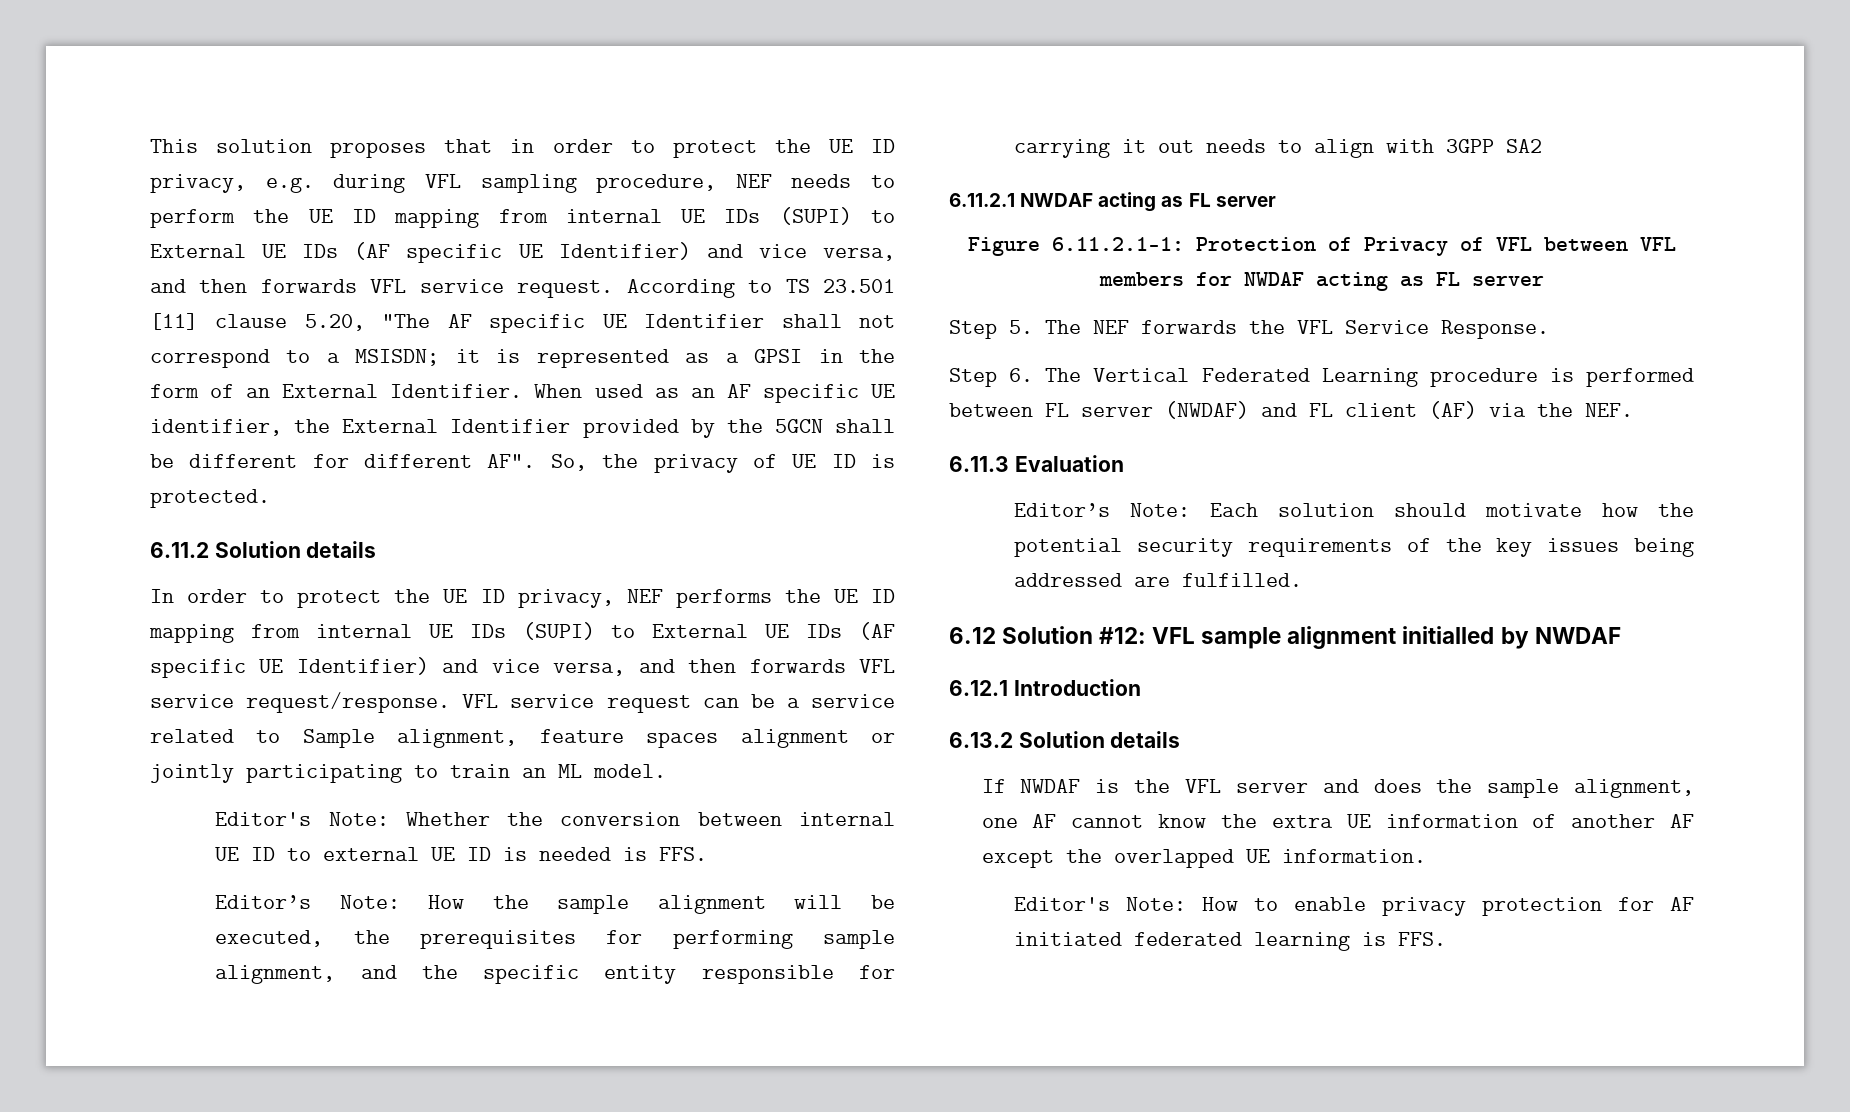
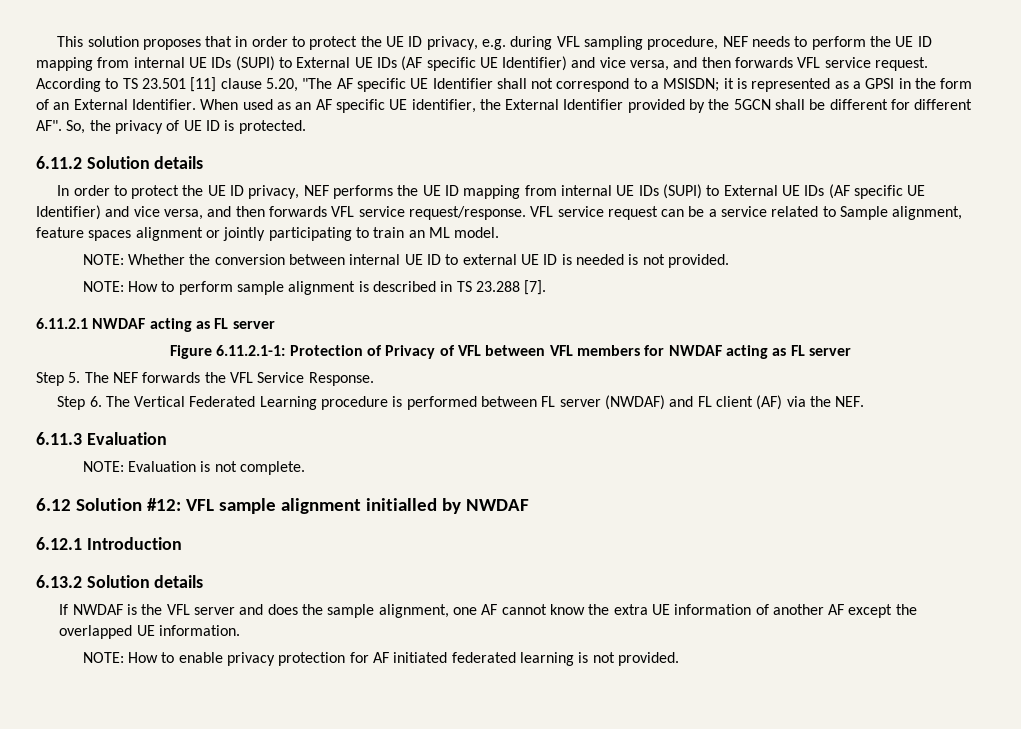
- Editor's Note: Whether the conversion between internal UE ID to external UE ID is needed is FFS.
- Editor’s Note: How the sample alignment will be executed, the prerequisites for performing sample alignment, and the specific entity responsible for carrying it out needs to align with 3GPP SA2
+ NOTE: Whether the conversion between internal UE ID to external UE ID is needed is not provided.
+ NOTE: How to perform sample alignment is described in TS 23.288 [7].
- Editor’s Note: Each solution should motivate how the potential security requirements of the key issues being addressed are fulfilled.
+ NOTE: Evaluation is not complete.
- Editor's Note: How to enable privacy protection for AF initiated federated learning is FFS.
+ NOTE: How to enable privacy protection for AF initiated federated learning is not provided.

